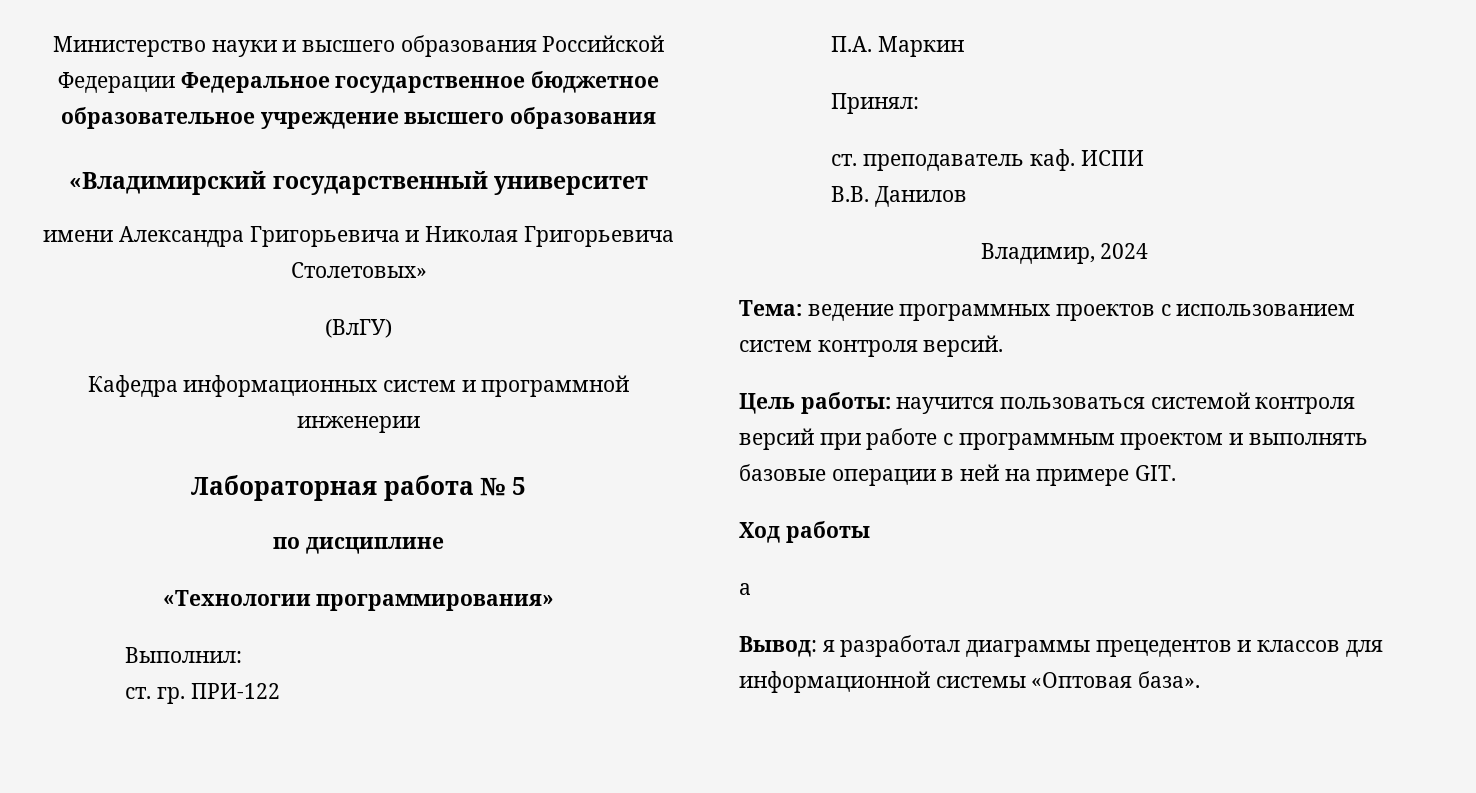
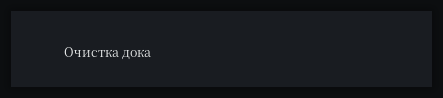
- Министерство науки и высшего образования Российской Федерации Федеральное государственное бюджетное образовательное учреждение высшего образования
- «Владимирский государственный университет
- имени Александра Григорьевича и Николая Григорьевича Столетовых»
- (ВлГУ)
- Кафедра информационных систем и программной инженерии
- Лабораторная работа № 5
- по дисциплине
- «Технологии программирования»
- Выполнил:
- ст. гр. ПРИ-122
- П.А. Маркин
- Принял:
- ст. преподаватель каф. ИСПИ
- В.В. Данилов
- Владимир, 2024
- Тема: ведение программных проектов с использованием систем контроля версий.
- Цель работы: научится пользоваться системой контроля версий при работе с программным проектом и выполнять базовые операции в ней на примере GIT.
- Ход работы
- а
- Вывод: я разработал диаграммы прецедентов и классов для информационной системы «Оптовая база».
+ Очистка дока

